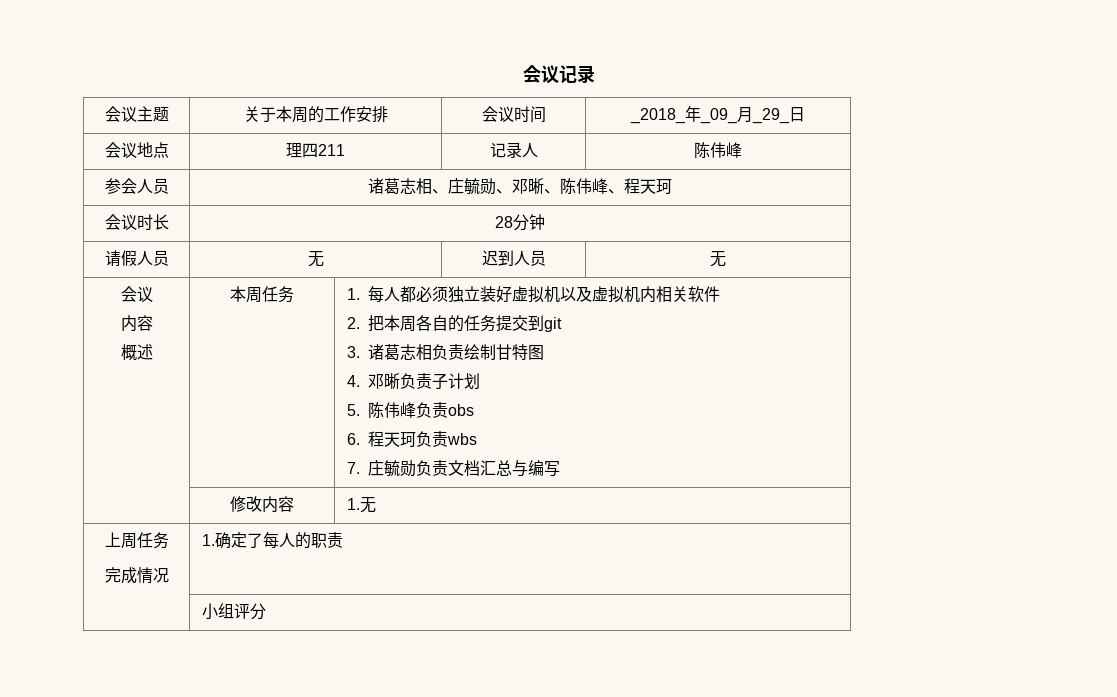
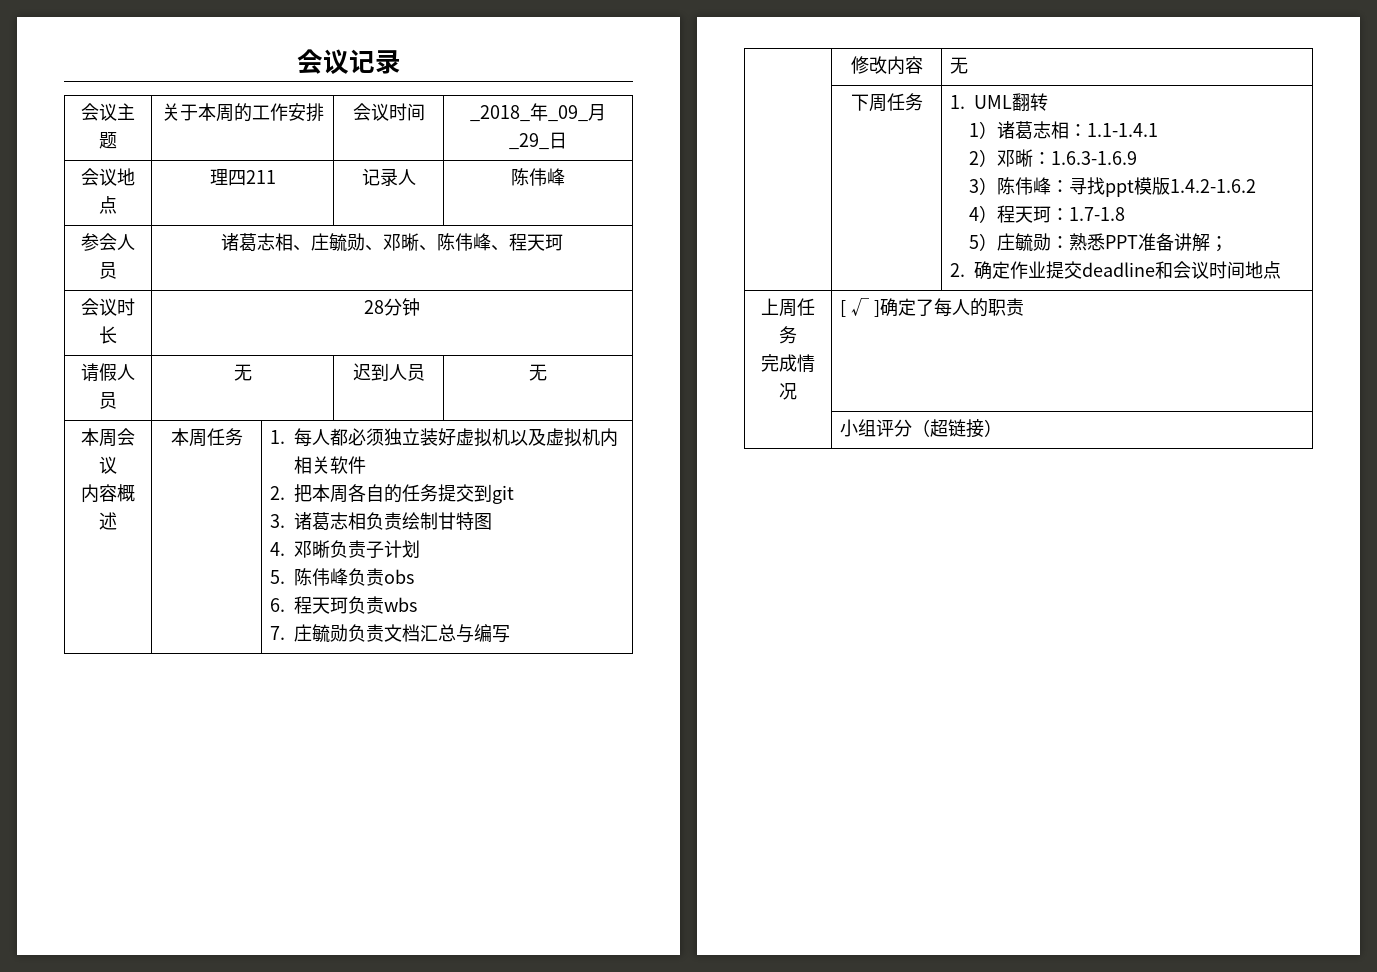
  请假人员 | 无 | 迟到人员 | 无
- 会议
- 内容
- 概述
+ 本周会议
+ 内容概述
- | 修改内容 | 1.无
+ | 修改内容 | 无
+ | 下周任务 | 1. UML翻转
+ 1）诸葛志相：1.1-1.4.1
+ 2）邓晰：1.6.3-1.6.9
+ 3）陈伟峰：寻找ppt模版1.4.2-1.6.2
+ 4）程天珂：1.7-1.8
+ 5）庄毓勋：熟悉PPT准备讲解；
+ 2.确定作业提交deadline和会议时间地点
  上周任务
- 完成情况 | 1.确定了每人的职责
+ 完成情况 | [ √ ]确定了每人的职责
- | 小组评分
+ | 小组评分（超链接）

